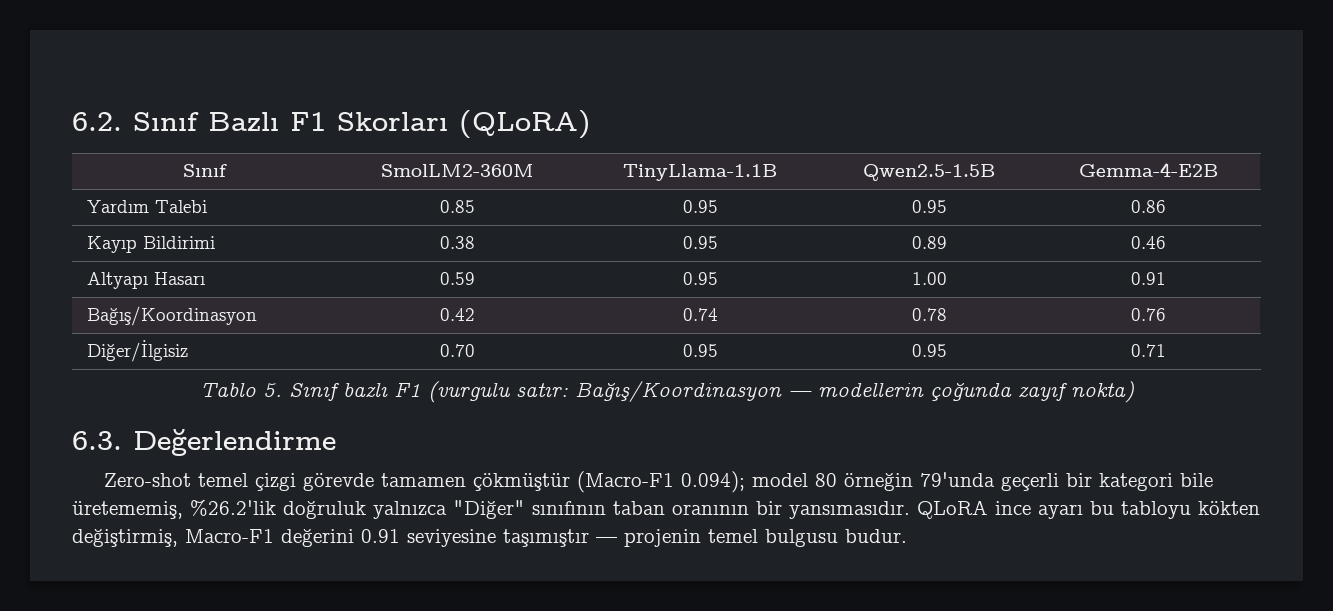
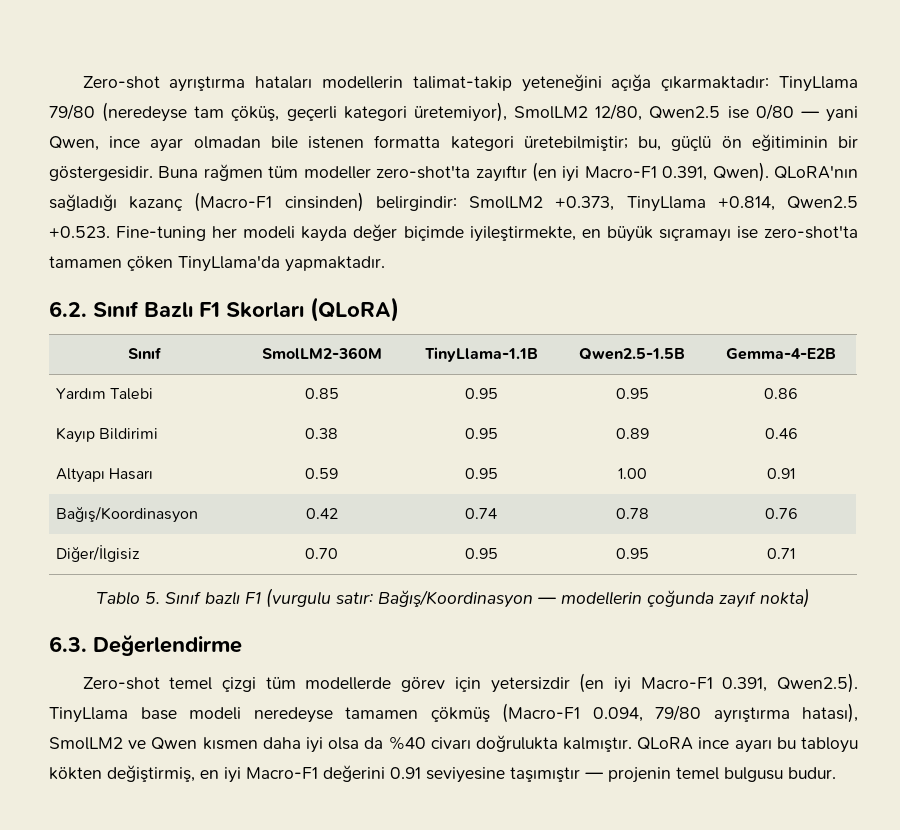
+ Zero-shot ayrıştırma hataları modellerin talimat-takip yeteneğini açığa çıkarmaktadır: TinyLlama 79/80 (neredeyse tam çöküş, geçerli kategori üretemiyor), SmolLM2 12/80, Qwen2.5 ise 0/80 — yani Qwen, ince ayar olmadan bile istenen formatta kategori üretebilmiştir; bu, güçlü ön eğitiminin bir göstergesidir. Buna rağmen tüm modeller zero-shot'ta zayıftır (en iyi Macro-F1 0.391, Qwen). QLoRA'nın sağladığı kazanç (Macro-F1 cinsinden) belirgindir: SmolLM2 +0.373, TinyLlama +0.814, Qwen2.5 +0.523. Fine-tuning her modeli kayda değer biçimde iyileştirmekte, en büyük sıçramayı ise zero-shot'ta tamamen çöken TinyLlama'da yapmaktadır.
- Zero-shot temel çizgi görevde tamamen çökmüştür (Macro-F1 0.094); model 80 örneğin 79'unda geçerli bir kategori bile üretememiş, %26.2'lik doğruluk yalnızca "Diğer" sınıfının taban oranının bir yansımasıdır.
+ Zero-shot temel çizgi tüm modellerde görev için yetersizdir (en iyi Macro-F1 0.391, Qwen2.5). TinyLlama base modeli neredeyse tamamen çökmüş (Macro-F1 0.094, 79/80 ayrıştırma hatası), SmolLM2 ve Qwen kısmen daha iyi olsa da %40 civarı doğrulukta kalmıştır.
- QLoRA ince ayarı bu tabloyu kökten değiştirmiş, Macro-F1 değerini 0.91 seviyesine taşımıştır — projenin temel bulgusu budur.
+ QLoRA ince ayarı bu tabloyu kökten değiştirmiş, en iyi Macro-F1 değerini 0.91 seviyesine taşımıştır — projenin temel bulgusu budur.

